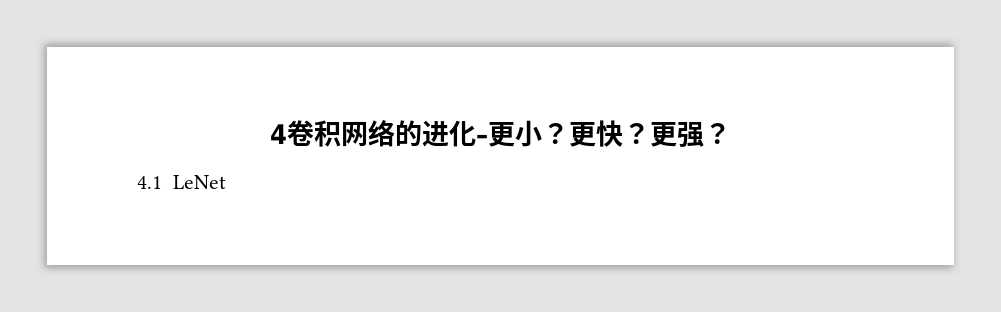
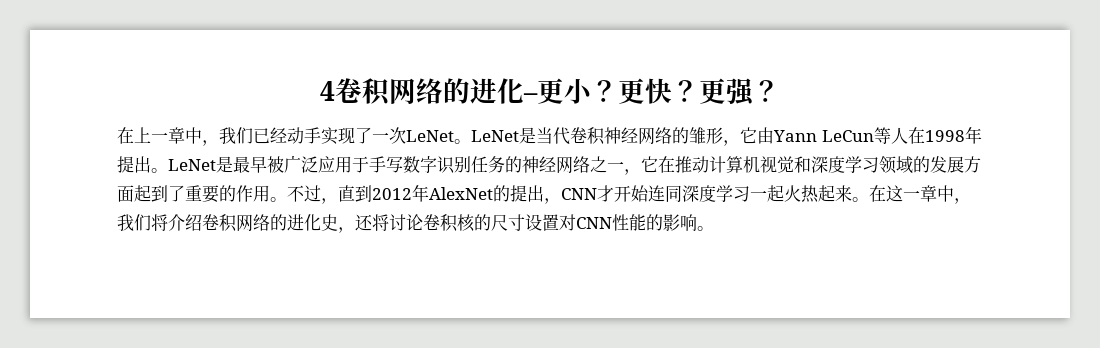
- 4.1 LeNet
+ 在上一章中，我们已经动手实现了一次LeNet。LeNet是当代卷积神经网络的雏形，它由Yann LeCun等人在1998年提出。LeNet是最早被广泛应用于手写数字识别任务的神经网络之一，它在推动计算机视觉和深度学习领域的发展方面起到了重要的作用。不过，直到2012年AlexNet的提出，CNN才开始连同深度学习一起火热起来。在这一章中，我们将介绍卷积网络的进化史，还将讨论卷积核的尺寸设置对CNN性能的影响。

